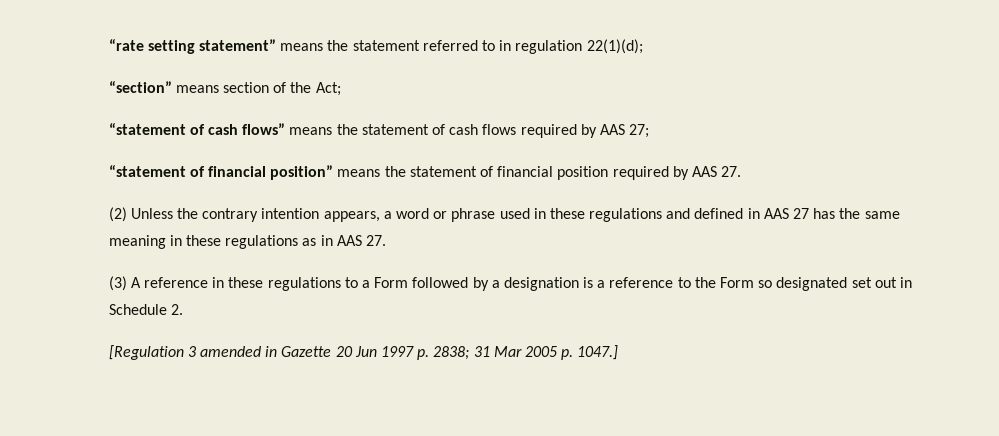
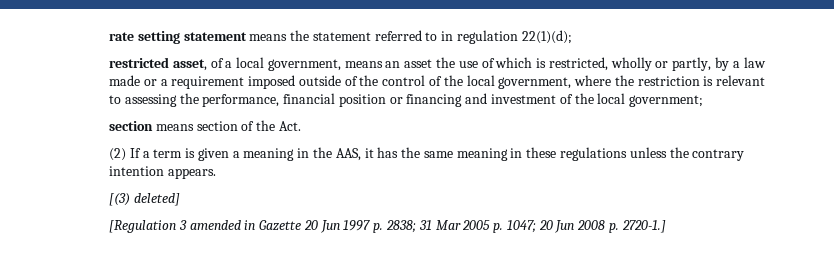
- “rate setting statement” means the statement referred to in regulation 22(1)(d);
+ rate setting statement means the statement referred to in regulation 22(1)(d);
- “section” means section of the Act;
- “statement of cash flows” means the statement of cash flows required by AAS 27;
- “statement of financial position” means the statement of financial position required by AAS 27.
- (2) Unless the contrary intention appears, a word or phrase used in these regulations and defined in AAS 27 has the same meaning in these regulations as in AAS 27.
- (3) A reference in these regulations to a Form followed by a designation is a reference to the Form so designated set out in Schedule 2.
+ restricted asset, of a local government, means an asset the use of which is restricted, wholly or partly, by a law made or a requirement imposed outside of the control of the local government, where the restriction is relevant to assessing the performance, financial position or financing and investment of the local government;
+ section means section of the Act.
+ (2) If a term is given a meaning in the AAS, it has the same meaning in these regulations unless the contrary intention appears.
+ [(3) deleted]
- [Regulation 3 amended in Gazette 20 Jun 1997 p. 2838; 31 Mar 2005 p. 1047.]
+ [Regulation 3 amended in Gazette 20 Jun 1997 p. 2838; 31 Mar 2005 p. 1047; 20 Jun 2008 p. 2720-1.]

